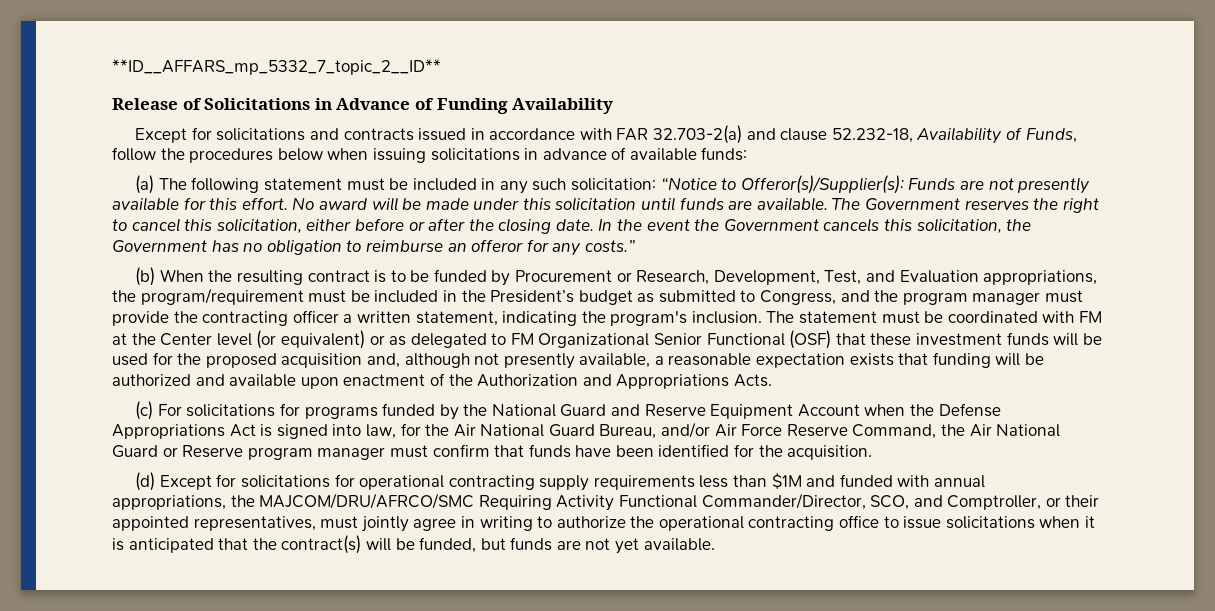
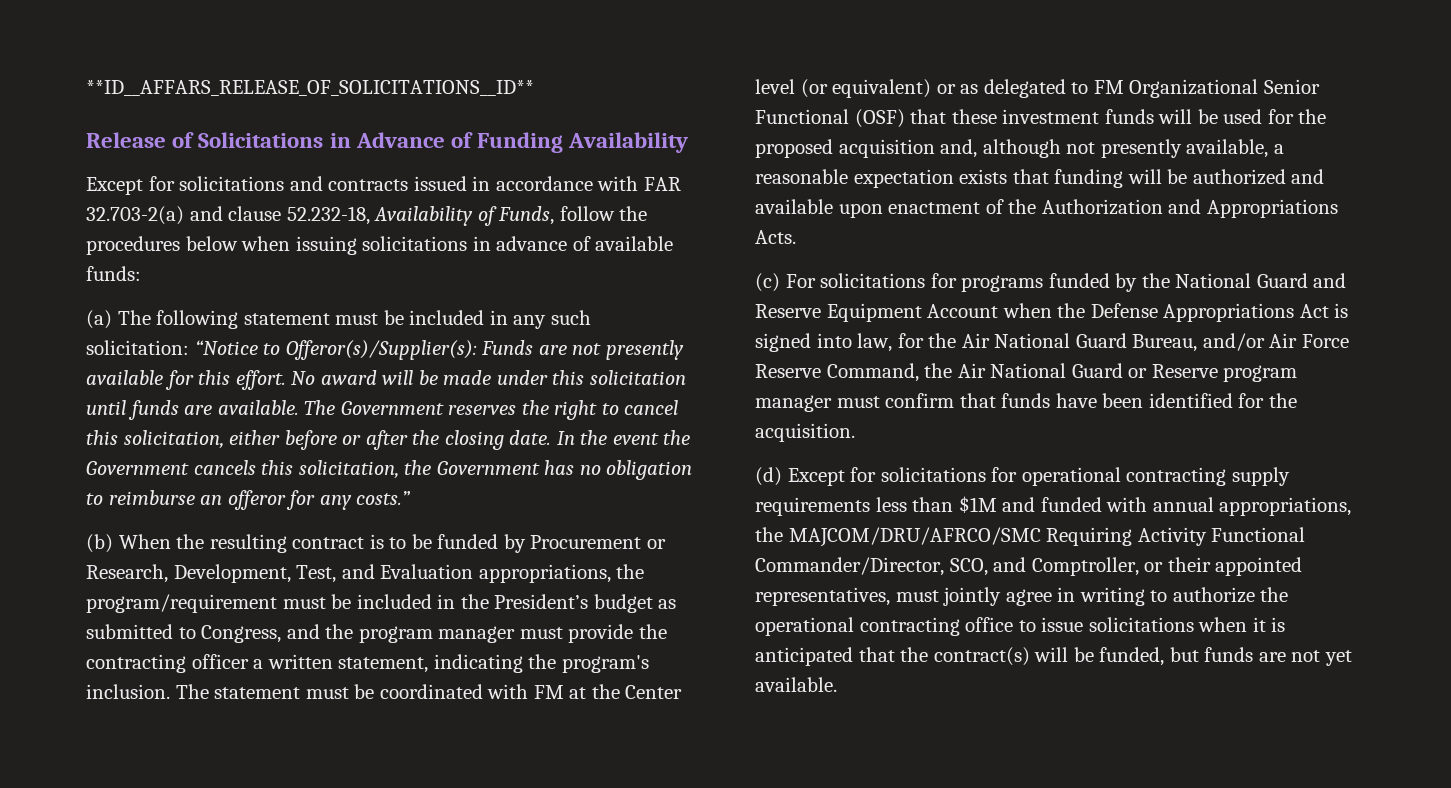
- **ID__AFFARS_mp_5332_7_topic_2__ID**
+ **ID__AFFARS_RELEASE_OF_SOLICITATIONS__ID**

